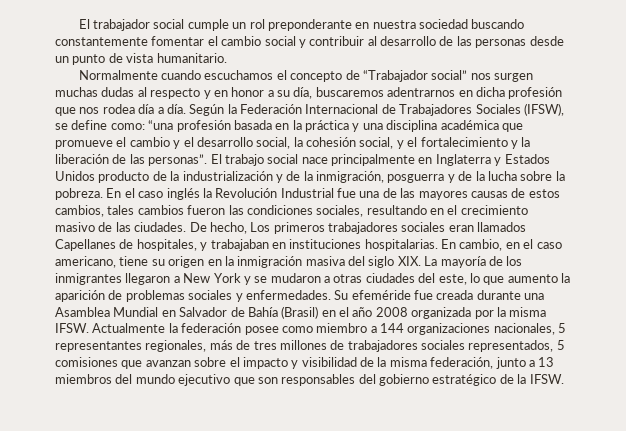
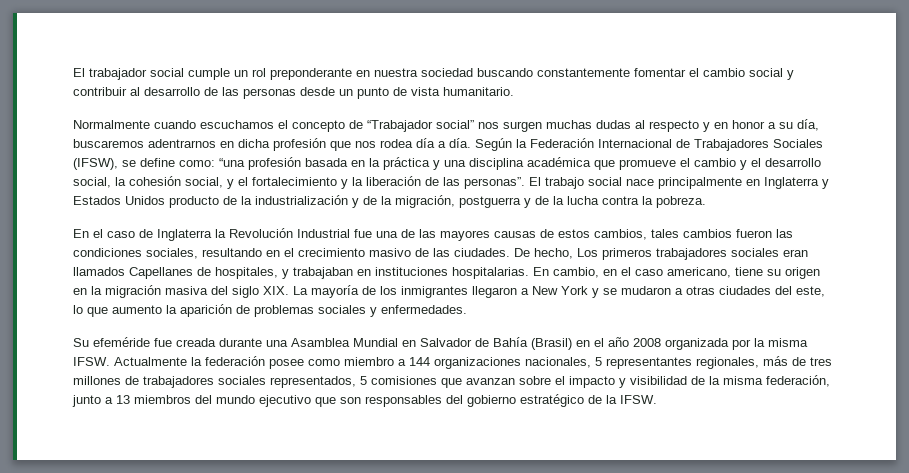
- El trabajo social nace principalmente en Inglaterra y Estados Unidos producto de la industrialización y de la inmigración, posguerra y de la lucha sobre la pobreza. En el caso inglés la Revolución Industrial fue una de las mayores causas de estos cambios, tales cambios fueron las condiciones sociales, resultando en el crecimiento masivo de las ciudades.
+ El trabajo social nace principalmente en Inglaterra y Estados Unidos producto de la industrialización y de la migración, postguerra y de la lucha contra la pobreza.
+ En el caso de Inglaterra la Revolución Industrial fue una de las mayores causas de estos cambios, tales cambios fueron las condiciones sociales, resultando en el crecimiento masivo de las ciudades.
- En cambio, en el caso americano, tiene su origen en la inmigración masiva del siglo XIX. La mayoría de los inmigrantes llegaron a New York y se mudaron a otras ciudades del este, lo que aumento la aparición de problemas sociales y enfermedades. Su efeméride fue creada durante una Asamblea Mundial en Salvador de Bahía (Brasil) en el año 2008 organizada por la misma IFSW.
+ En cambio, en el caso americano, tiene su origen en la migración masiva del siglo XIX. La mayoría de los inmigrantes llegaron a New York y se mudaron a otras ciudades del este, lo que aumento la aparición de problemas sociales y enfermedades.
+ Su efeméride fue creada durante una Asamblea Mundial en Salvador de Bahía (Brasil) en el año 2008 organizada por la misma IFSW.

